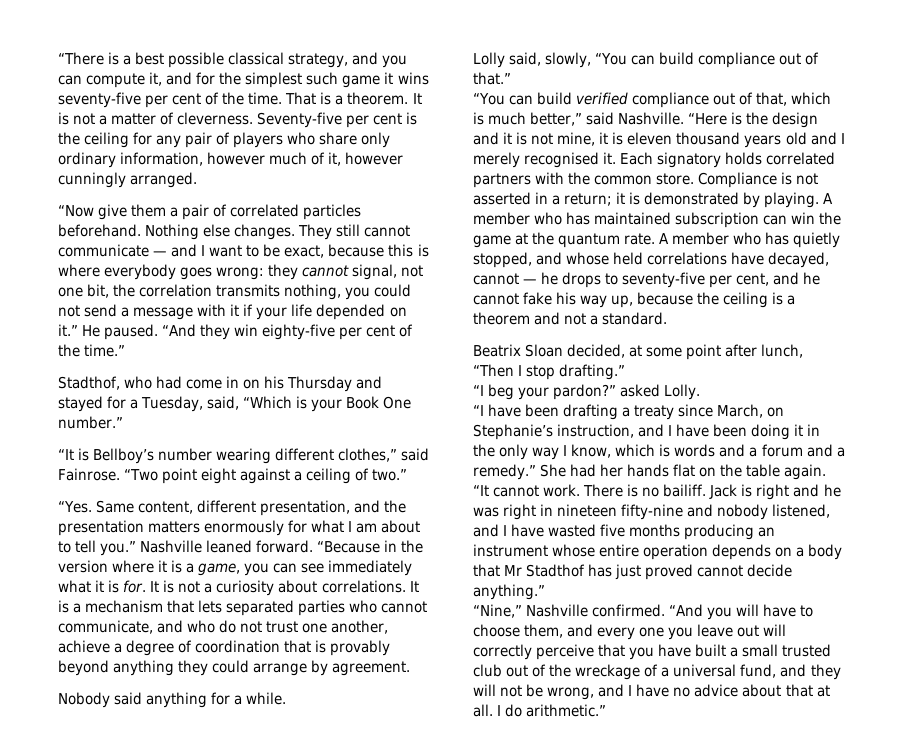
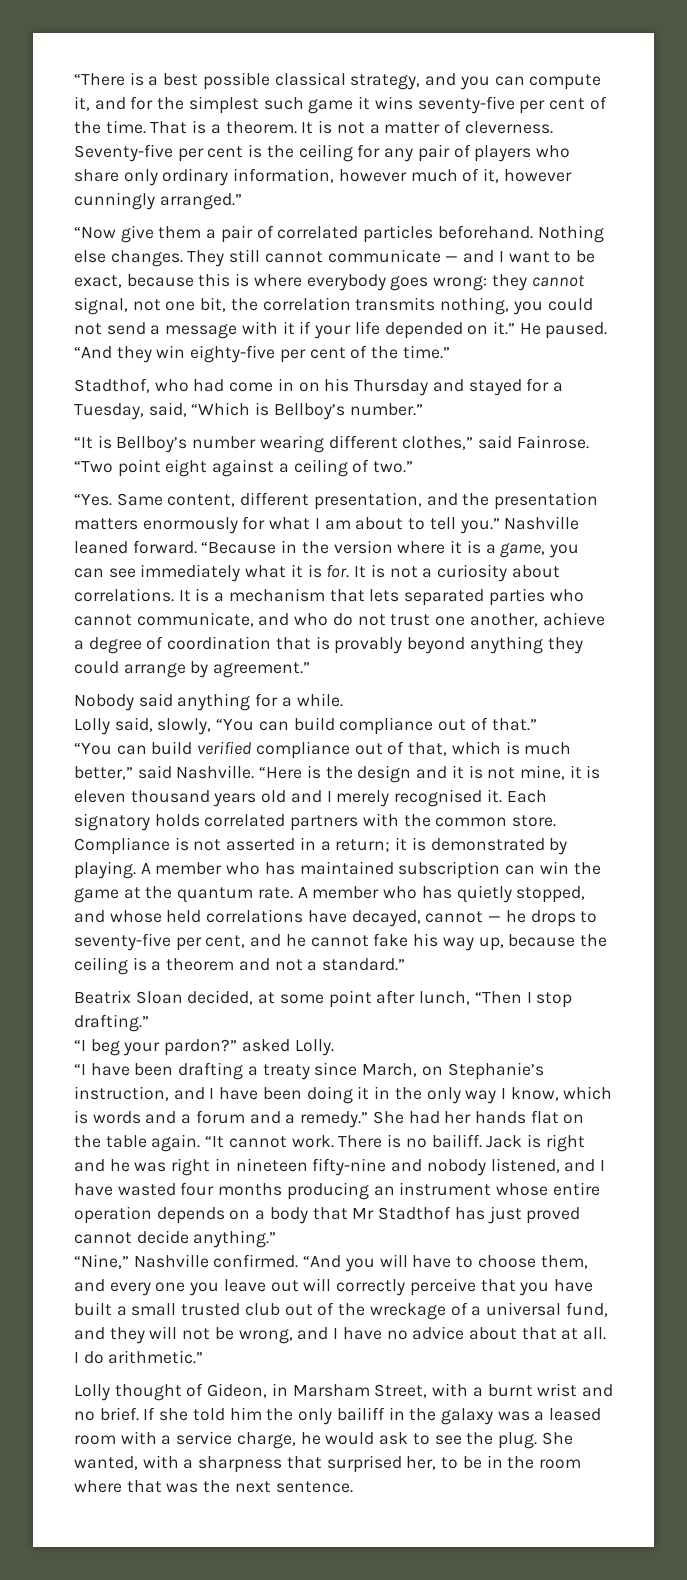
- Seventy-five per cent is the ceiling for any pair of players who share only ordinary information, however much of it, however cunningly arranged.
+ Seventy-five per cent is the ceiling for any pair of players who share only ordinary information, however much of it, however cunningly arranged.”
- Stadthof, who had come in on his Thursday and stayed for a Tuesday, said, “Which is your Book One number.”
+ Stadthof, who had come in on his Thursday and stayed for a Tuesday, said, “Which is Bellboy’s number.”
- It is a mechanism that lets separated parties who cannot communicate, and who do not trust one another, achieve a degree of coordination that is provably beyond anything they could arrange by agreement.
+ It is a mechanism that lets separated parties who cannot communicate, and who do not trust one another, achieve a degree of coordination that is provably beyond anything they could arrange by agreement.”
- A member who has quietly stopped, and whose held correlations have decayed, cannot — he drops to seventy-five per cent, and he cannot fake his way up, because the ceiling is a theorem and not a standard.
+ A member who has quietly stopped, and whose held correlations have decayed, cannot — he drops to seventy-five per cent, and he cannot fake his way up, because the ceiling is a theorem and not a standard.”
- Jack is right and he was right in nineteen fifty-nine and nobody listened, and I have wasted five months producing an instrument whose entire operation depends on a body that Mr Stadthof has just proved cannot decide anything.”
+ Jack is right and he was right in nineteen fifty-nine and nobody listened, and I have wasted four months producing an instrument whose entire operation depends on a body that Mr Stadthof has just proved cannot decide anything.”
+ Lolly thought of Gideon, in Marsham Street, with a burnt wrist and no brief. If she told him the only bailiff in the galaxy was a leased room with a service charge, he would ask to see the plug. She wanted, with a sharpness that surprised her, to be in the room where that was the next sentence.

